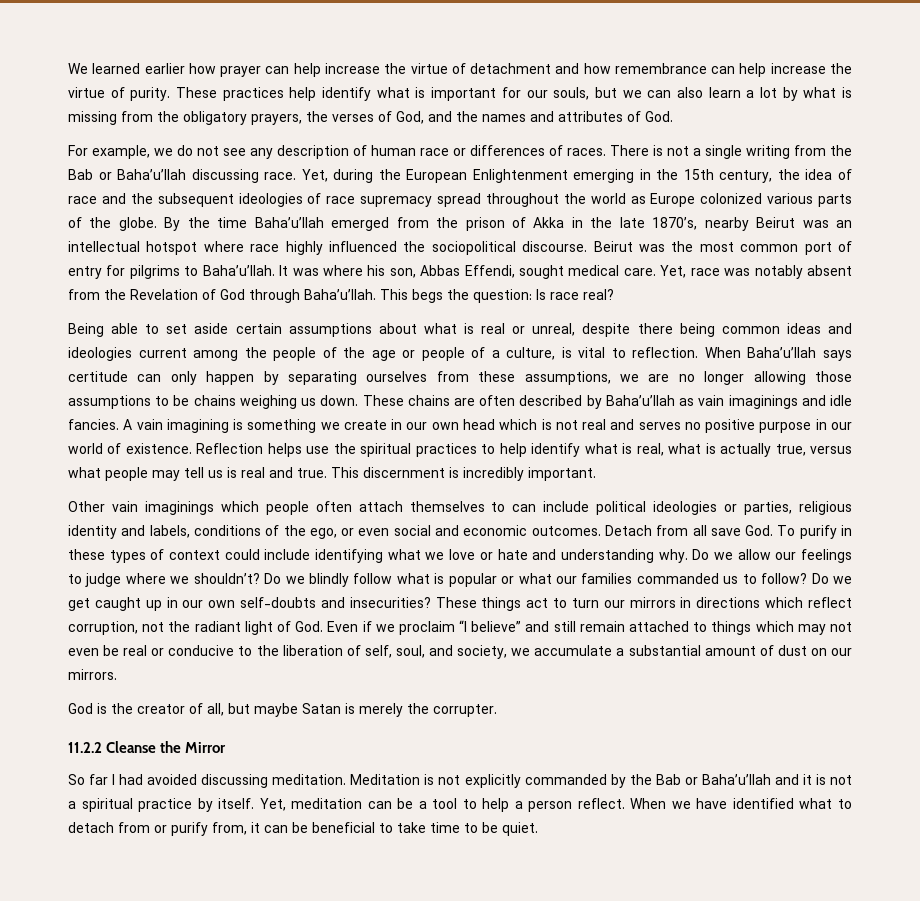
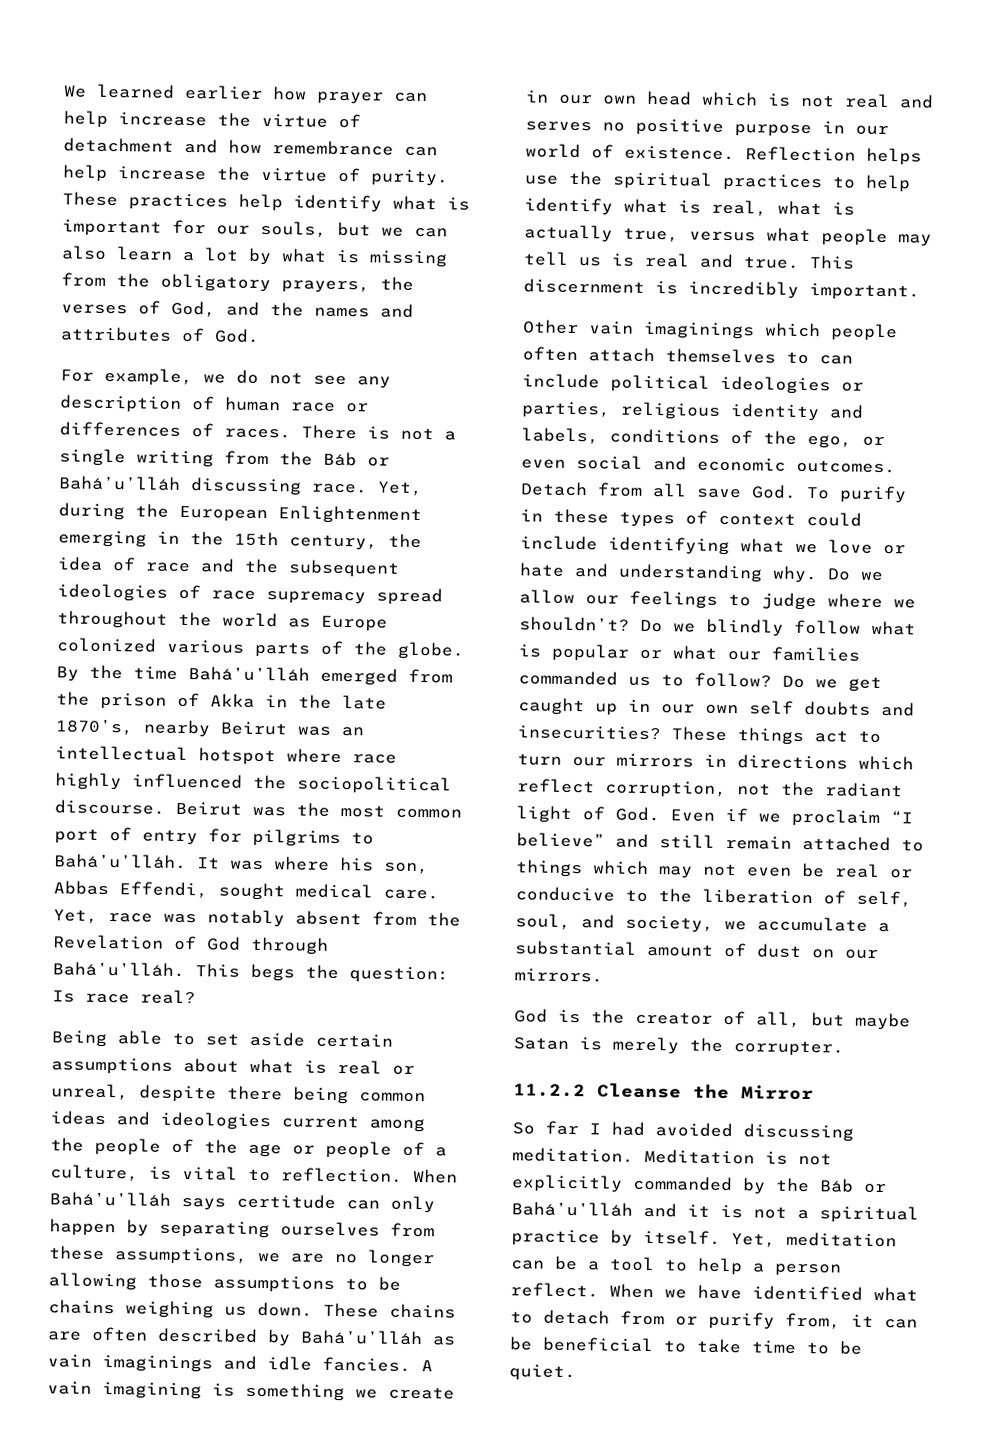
- There is not a single writing from the Bab or Baha’u’llah discussing race.
+ There is not a single writing from the Báb or Bahá’u’lláh discussing race.
- By the time Baha’u’llah emerged from the prison of Akka in the late 1870’s, nearby Beirut was an intellectual hotspot where race highly influenced the sociopolitical discourse.
+ By the time Bahá’u’lláh emerged from the prison of Akka in the late 1870’s, nearby Beirut was an intellectual hotspot where race highly influenced the sociopolitical discourse.
- Beirut was the most common port of entry for pilgrims to Baha’u’llah.
+ Beirut was the most common port of entry for pilgrims to Bahá’u’lláh.
- Yet, race was notably absent from the Revelation of God through Baha’u’llah.
+ Yet, race was notably absent from the Revelation of God through Bahá’u’lláh.
- When Baha’u’llah says certitude can only happen by separating ourselves from these assumptions, we are no longer allowing those assumptions to be chains weighing us down.
+ When Bahá’u’lláh says certitude can only happen by separating ourselves from these assumptions, we are no longer allowing those assumptions to be chains weighing us down.
- These chains are often described by Baha’u’llah as vain imaginings and idle fancies.
+ These chains are often described by Bahá’u’lláh as vain imaginings and idle fancies.
- Do we get caught up in our own self-doubts and insecurities?
+ Do we get caught up in our own self doubts and insecurities?
- Meditation is not explicitly commanded by the Bab or Baha’u’llah and it is not a spiritual practice by itself.
+ Meditation is not explicitly commanded by the Báb or Bahá’u’lláh and it is not a spiritual practice by itself.

